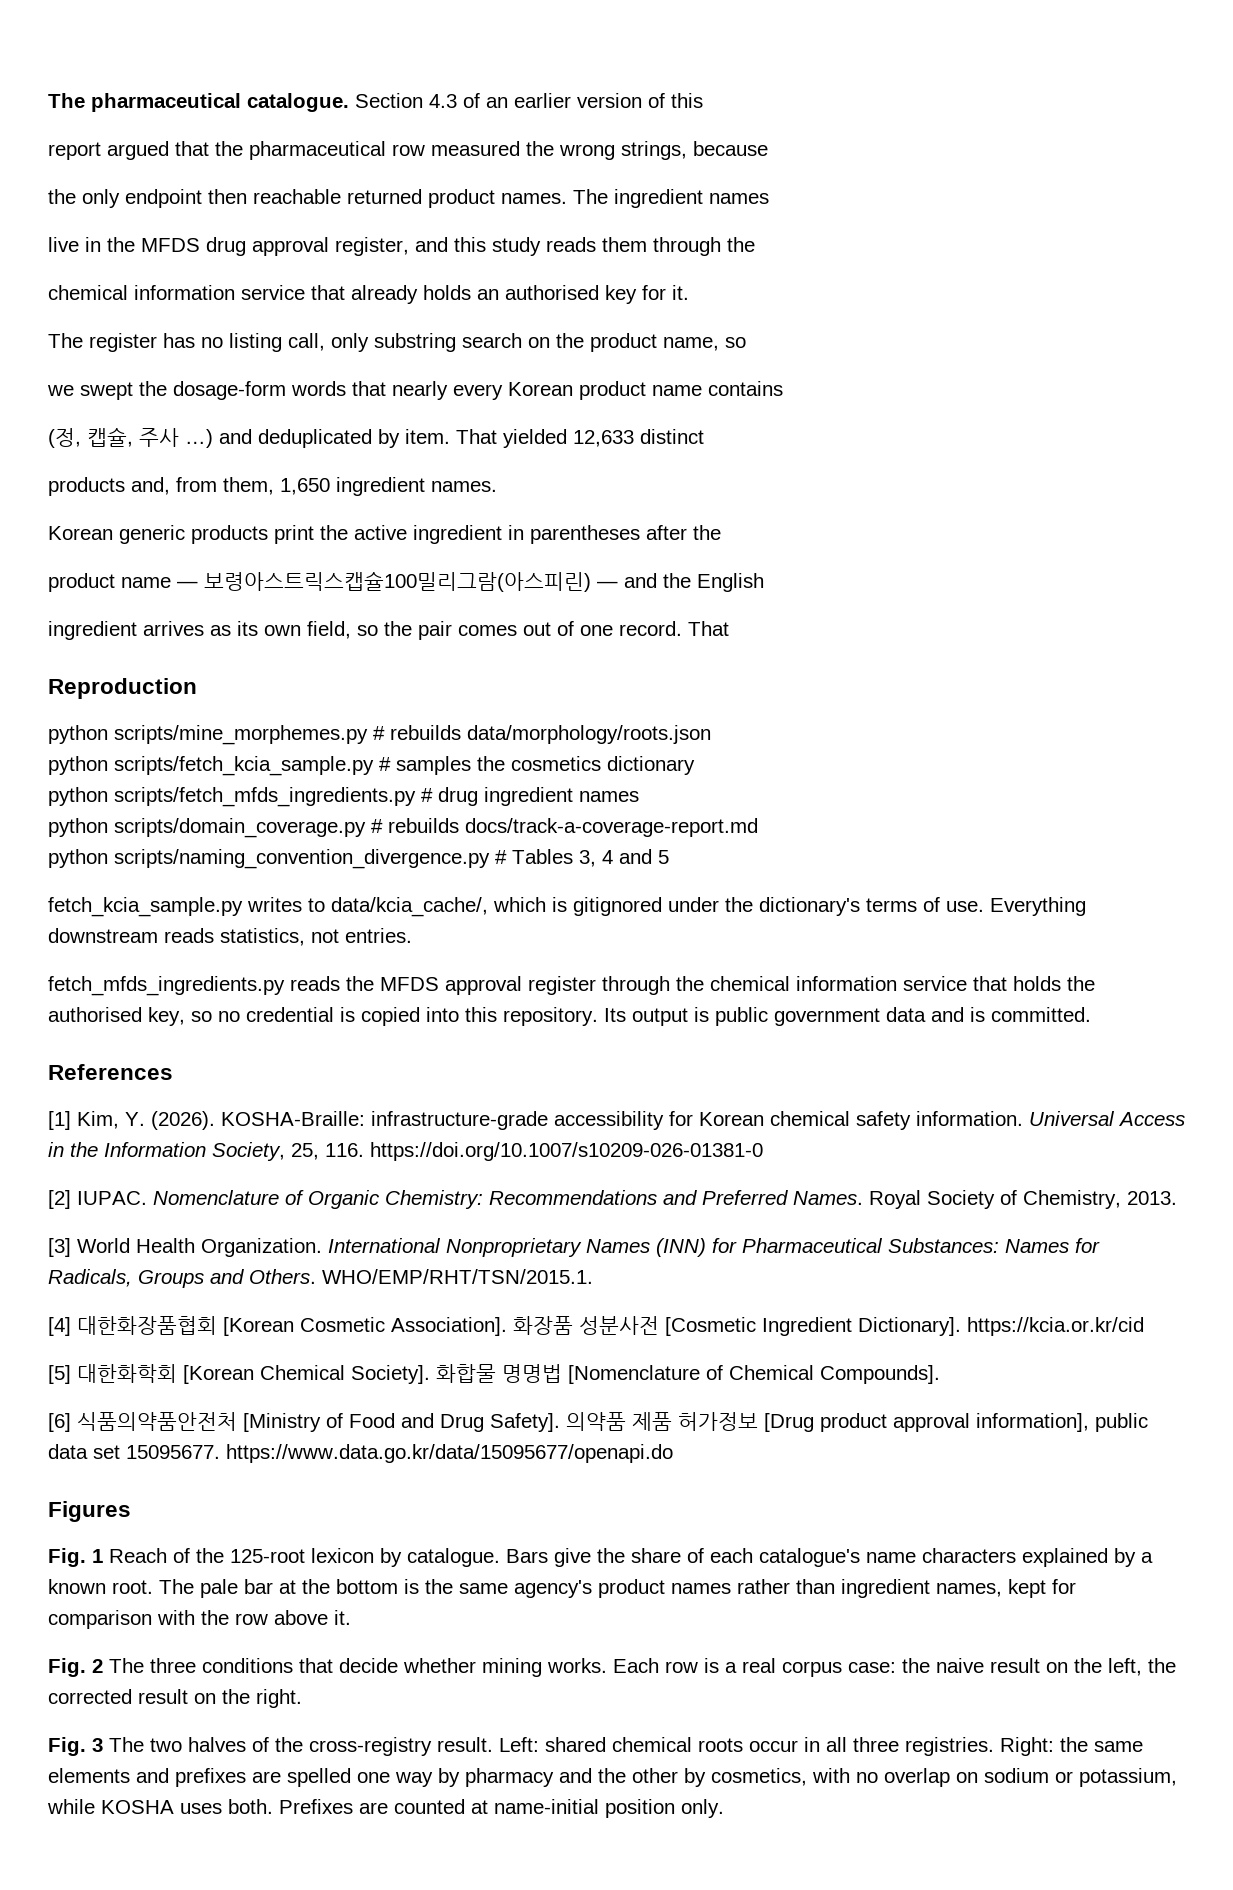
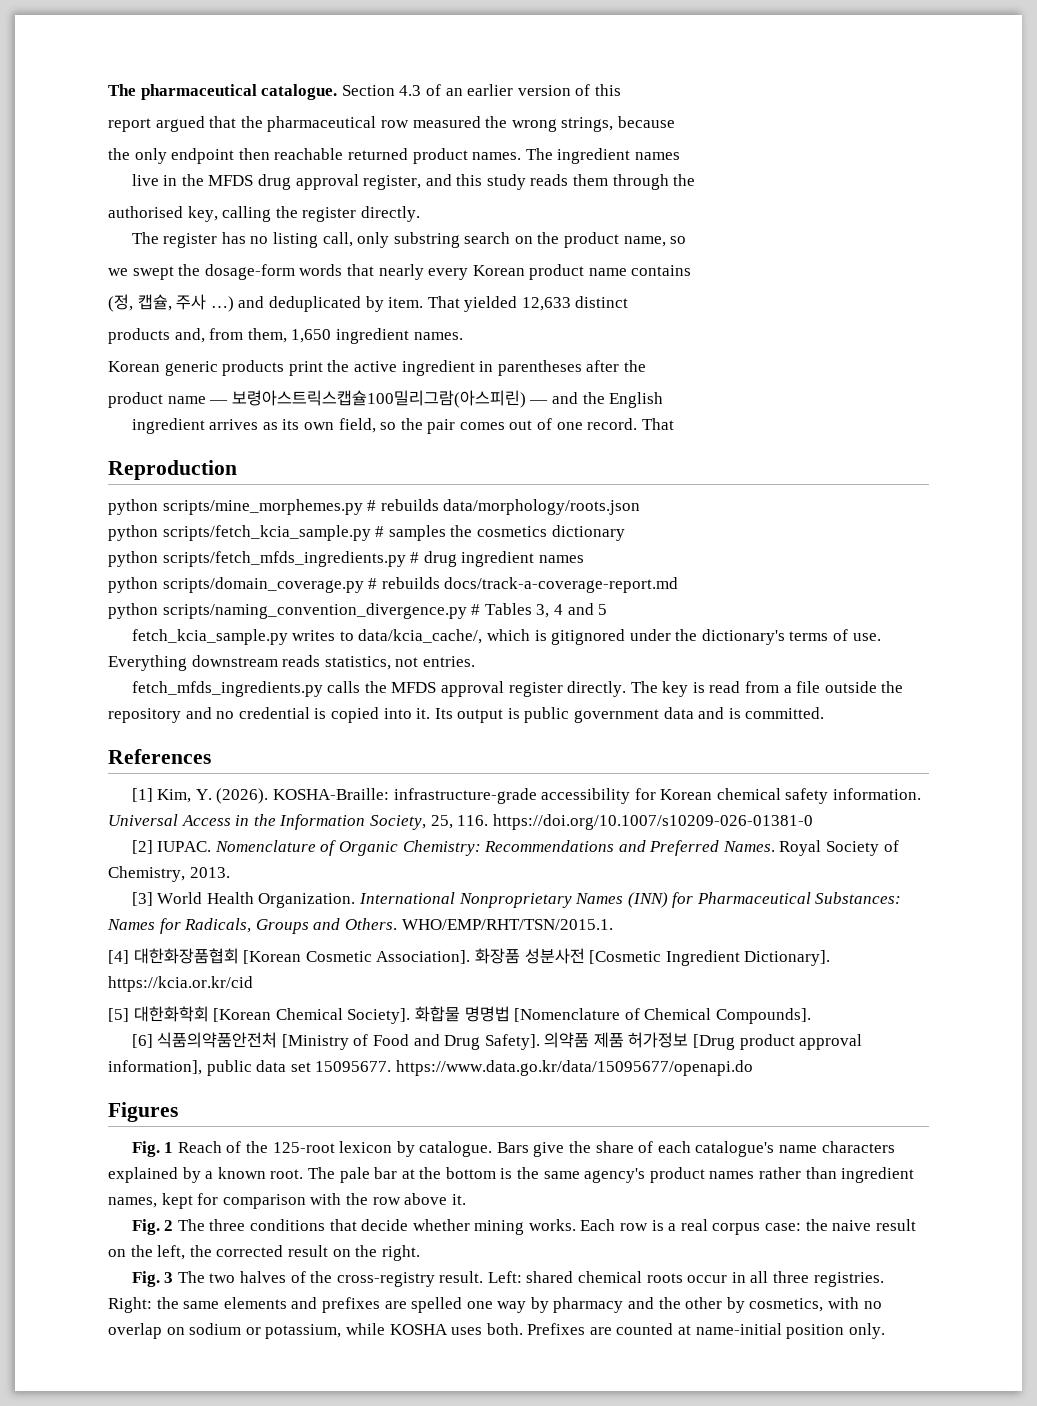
- chemical information service that already holds an authorised key for it.
+ authorised key, calling the register directly.
- fetch_mfds_ingredients.py reads the MFDS approval register through the chemical information service that holds the authorised key, so no credential is copied into this repository.
+ fetch_mfds_ingredients.py calls the MFDS approval register directly. The key is read from a file outside the repository and no credential is copied into it.

